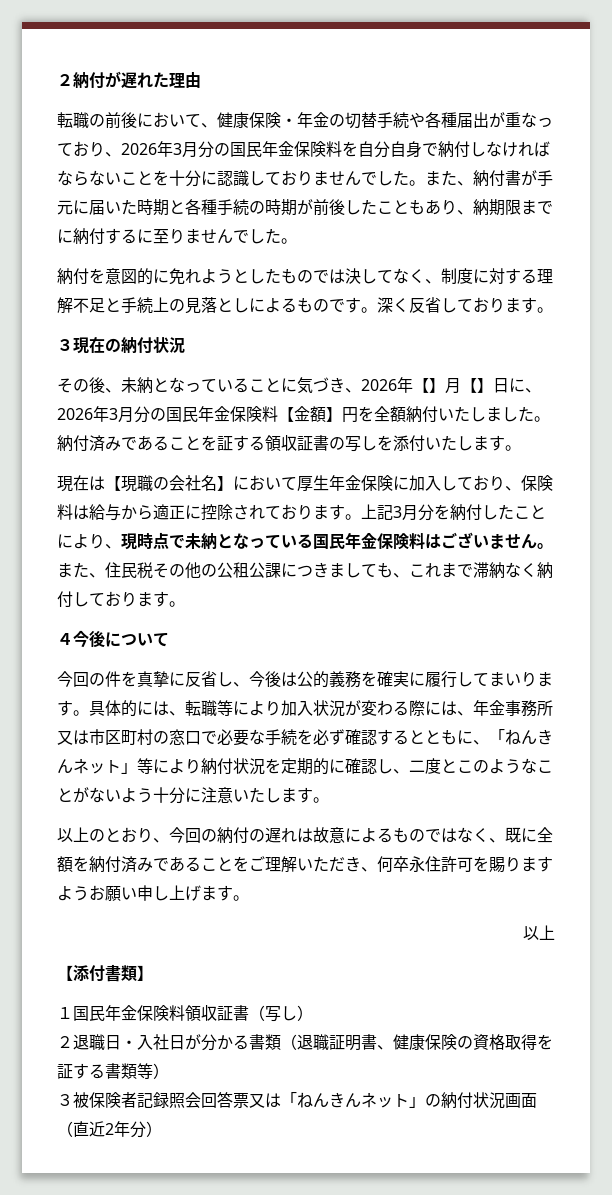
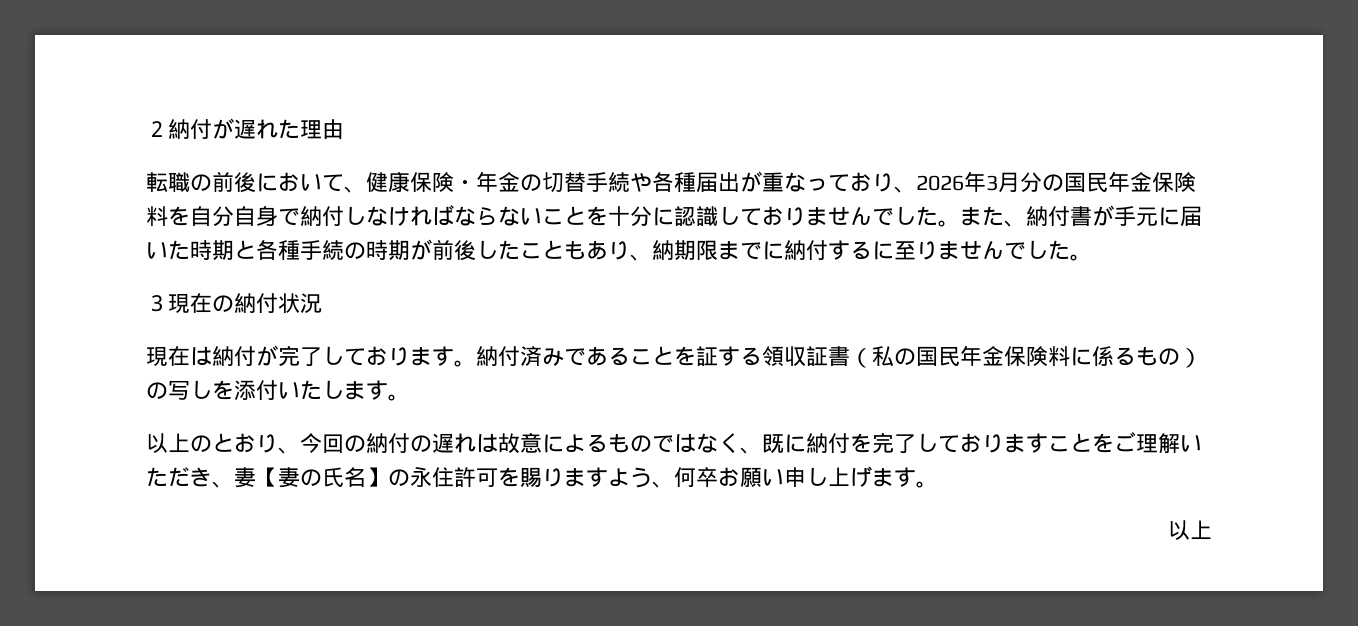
- 納付を意図的に免れようとしたものでは決してなく、制度に対する理解不足と手続上の見落としによるものです。深く反省しております。
  ３現在の納付状況
- その後、未納となっていることに気づき、2026年【】月【】日に、2026年3月分の国民年金保険料【金額】円を全額納付いたしました。
+ 現在は納付が完了しております。
- 納付済みであることを証する領収証書の写しを添付いたします。
- 現在は【現職の会社名】において厚生年金保険に加入しており、保険料は給与から適正に控除されております。上記3月分を納付したことにより、現時点で未納となっている国民年金保険料はございません。また、住民税その他の公租公課につきましても、これまで滞納なく納付しております。
- ４今後について
- 今回の件を真摯に反省し、今後は公的義務を確実に履行してまいります。具体的には、転職等により加入状況が変わる際には、年金事務所又は市区町村の窓口で必要な手続を必ず確認するとともに、「ねんきんネット」等により納付状況を定期的に確認し、二度とこのようなことがないよう十分に注意いたします。
+ 納付済みであることを証する領収証書（私の国民年金保険料に係るもの）の写しを添付いたします。
- 以上のとおり、今回の納付の遅れは故意によるものではなく、既に全額を納付済みであることをご理解いただき、何卒永住許可を賜りますようお願い申し上げます。
+ 以上のとおり、今回の納付の遅れは故意によるものではなく、既に納付を完了しておりますことをご理解いただき、妻【妻の氏名】の永住許可を賜りますよう、何卒お願い申し上げます。
- 【添付書類】
- １国民年金保険料領収証書（写し）
- ２退職日・入社日が分かる書類（退職証明書、健康保険の資格取得を証する書類等）
- ３被保険者記録照会回答票又は「ねんきんネット」の納付状況画面（直近2年分）

